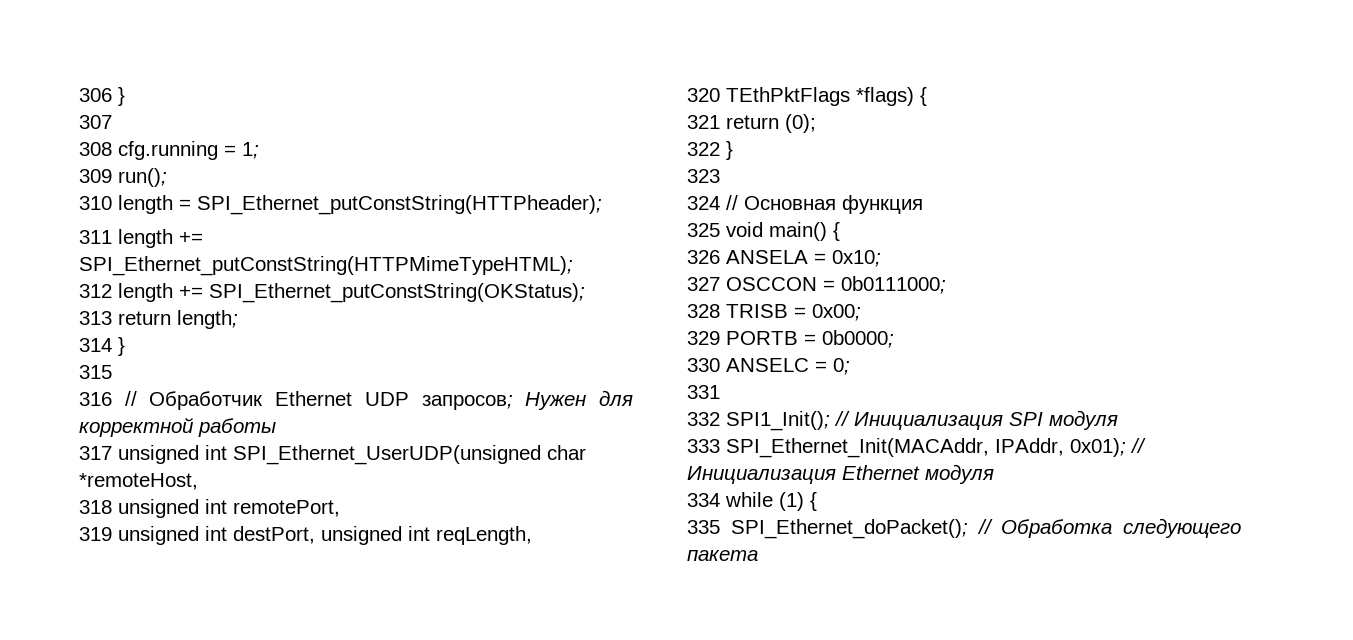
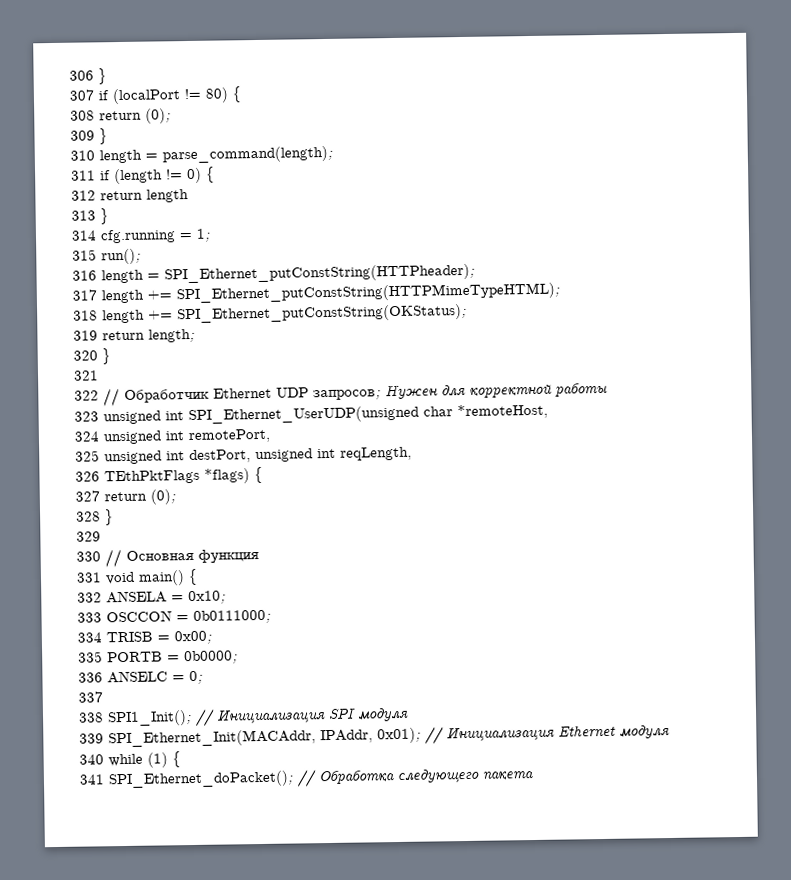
- 307
- 308 cfg.running = 1;
+ 307 if (localPort != 80) {
+ 308 return (0);
+ 309 }
+ 310 length = parse_command(length);
+ 311 if (length != 0) {
+ 312 return length
+ 313 }
+ 314 cfg.running = 1;
- 309 run();
+ 315 run();
- 310 length = SPI_Ethernet_putConstString(HTTPheader);
+ 316 length = SPI_Ethernet_putConstString(HTTPheader);
- 311 length += SPI_Ethernet_putConstString(HTTPMimeTypeHTML);
+ 317 length += SPI_Ethernet_putConstString(HTTPMimeTypeHTML);
- 312 length += SPI_Ethernet_putConstString(OKStatus);
+ 318 length += SPI_Ethernet_putConstString(OKStatus);
- 313 return length;
+ 319 return length;
- 314 }
- 315
- 316 // Обработчик Ethernet UDP запросов; Нужен для корректной работы
+ 320 }
+ 321
+ 322 // Обработчик Ethernet UDP запросов; Нужен для корректной работы
- 317 unsigned int SPI_Ethernet_UserUDP(unsigned char *remoteHost,
+ 323 unsigned int SPI_Ethernet_UserUDP(unsigned char *remoteHost,
- 318 unsigned int remotePort,
+ 324 unsigned int remotePort,
- 319 unsigned int destPort, unsigned int reqLength,
+ 325 unsigned int destPort, unsigned int reqLength,
- 320 TEthPktFlags *flags) {
+ 326 TEthPktFlags *flags) {
- 321 return (0);
- 322 }
- 323
- 324 // Основная функция
+ 327 return (0);
+ 328 }
+ 329
+ 330 // Основная функция
- 325 void main() {
+ 331 void main() {
- 326 ANSELA = 0x10;
+ 332 ANSELA = 0x10;
- 327 OSCCON = 0b0111000;
+ 333 OSCCON = 0b0111000;
- 328 TRISB = 0x00;
+ 334 TRISB = 0x00;
- 329 PORTB = 0b0000;
+ 335 PORTB = 0b0000;
- 330 ANSELC = 0;
+ 336 ANSELC = 0;
- 331
- 332 SPI1_Init(); // Инициализация SPI модуля
+ 337
+ 338 SPI1_Init(); // Инициализация SPI модуля
- 333 SPI_Ethernet_Init(MACAddr, IPAddr, 0x01); // Инициализация Ethernet модуля
+ 339 SPI_Ethernet_Init(MACAddr, IPAddr, 0x01); // Инициализация Ethernet модуля
- 334 while (1) {
+ 340 while (1) {
- 335 SPI_Ethernet_doPacket(); // Обработка следующего пакета
+ 341 SPI_Ethernet_doPacket(); // Обработка следующего пакета

